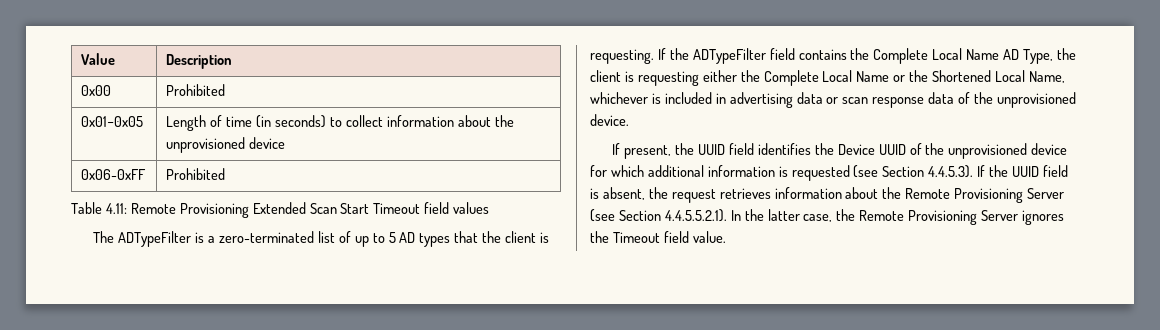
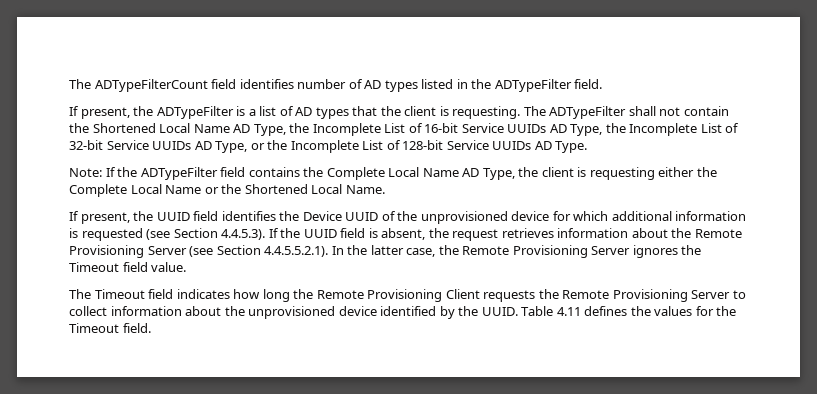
- Value | Description
- 0x00 | Prohibited
- 0x01−0x05 | Length of time (in seconds) to collect information about the unprovisioned device
- 0x06-0xFF | Prohibited
- Table 4.11: Remote Provisioning Extended Scan Start Timeout field values
- The ADTypeFilter is a zero-terminated list of up to 5 AD types that the client is requesting.
+ The ADTypeFilterCount field identifies number of AD types listed in the ADTypeFilter field.
+ If present, the ADTypeFilter is a list of AD types that the client is requesting.
- If the ADTypeFilter field contains the Complete Local Name AD Type, the client is requesting either the Complete Local Name or the Shortened Local Name, whichever is included in advertising data or scan response data of the unprovisioned device.
+ The ADTypeFilter shall not contain the Shortened Local Name AD Type, the Incomplete List of 16-bit Service UUIDs AD Type, the Incomplete List of 32-bit Service UUIDs AD Type, or the Incomplete List of 128-bit Service UUIDs AD Type.
+ Note: If the ADTypeFilter field contains the Complete Local Name AD Type, the client is requesting either the Complete Local Name or the Shortened Local Name.
+ The Timeout field indicates how long the Remote Provisioning Client requests the Remote Provisioning Server to collect information about the unprovisioned device identified by the UUID. Table 4.11 defines the values for the Timeout field.

